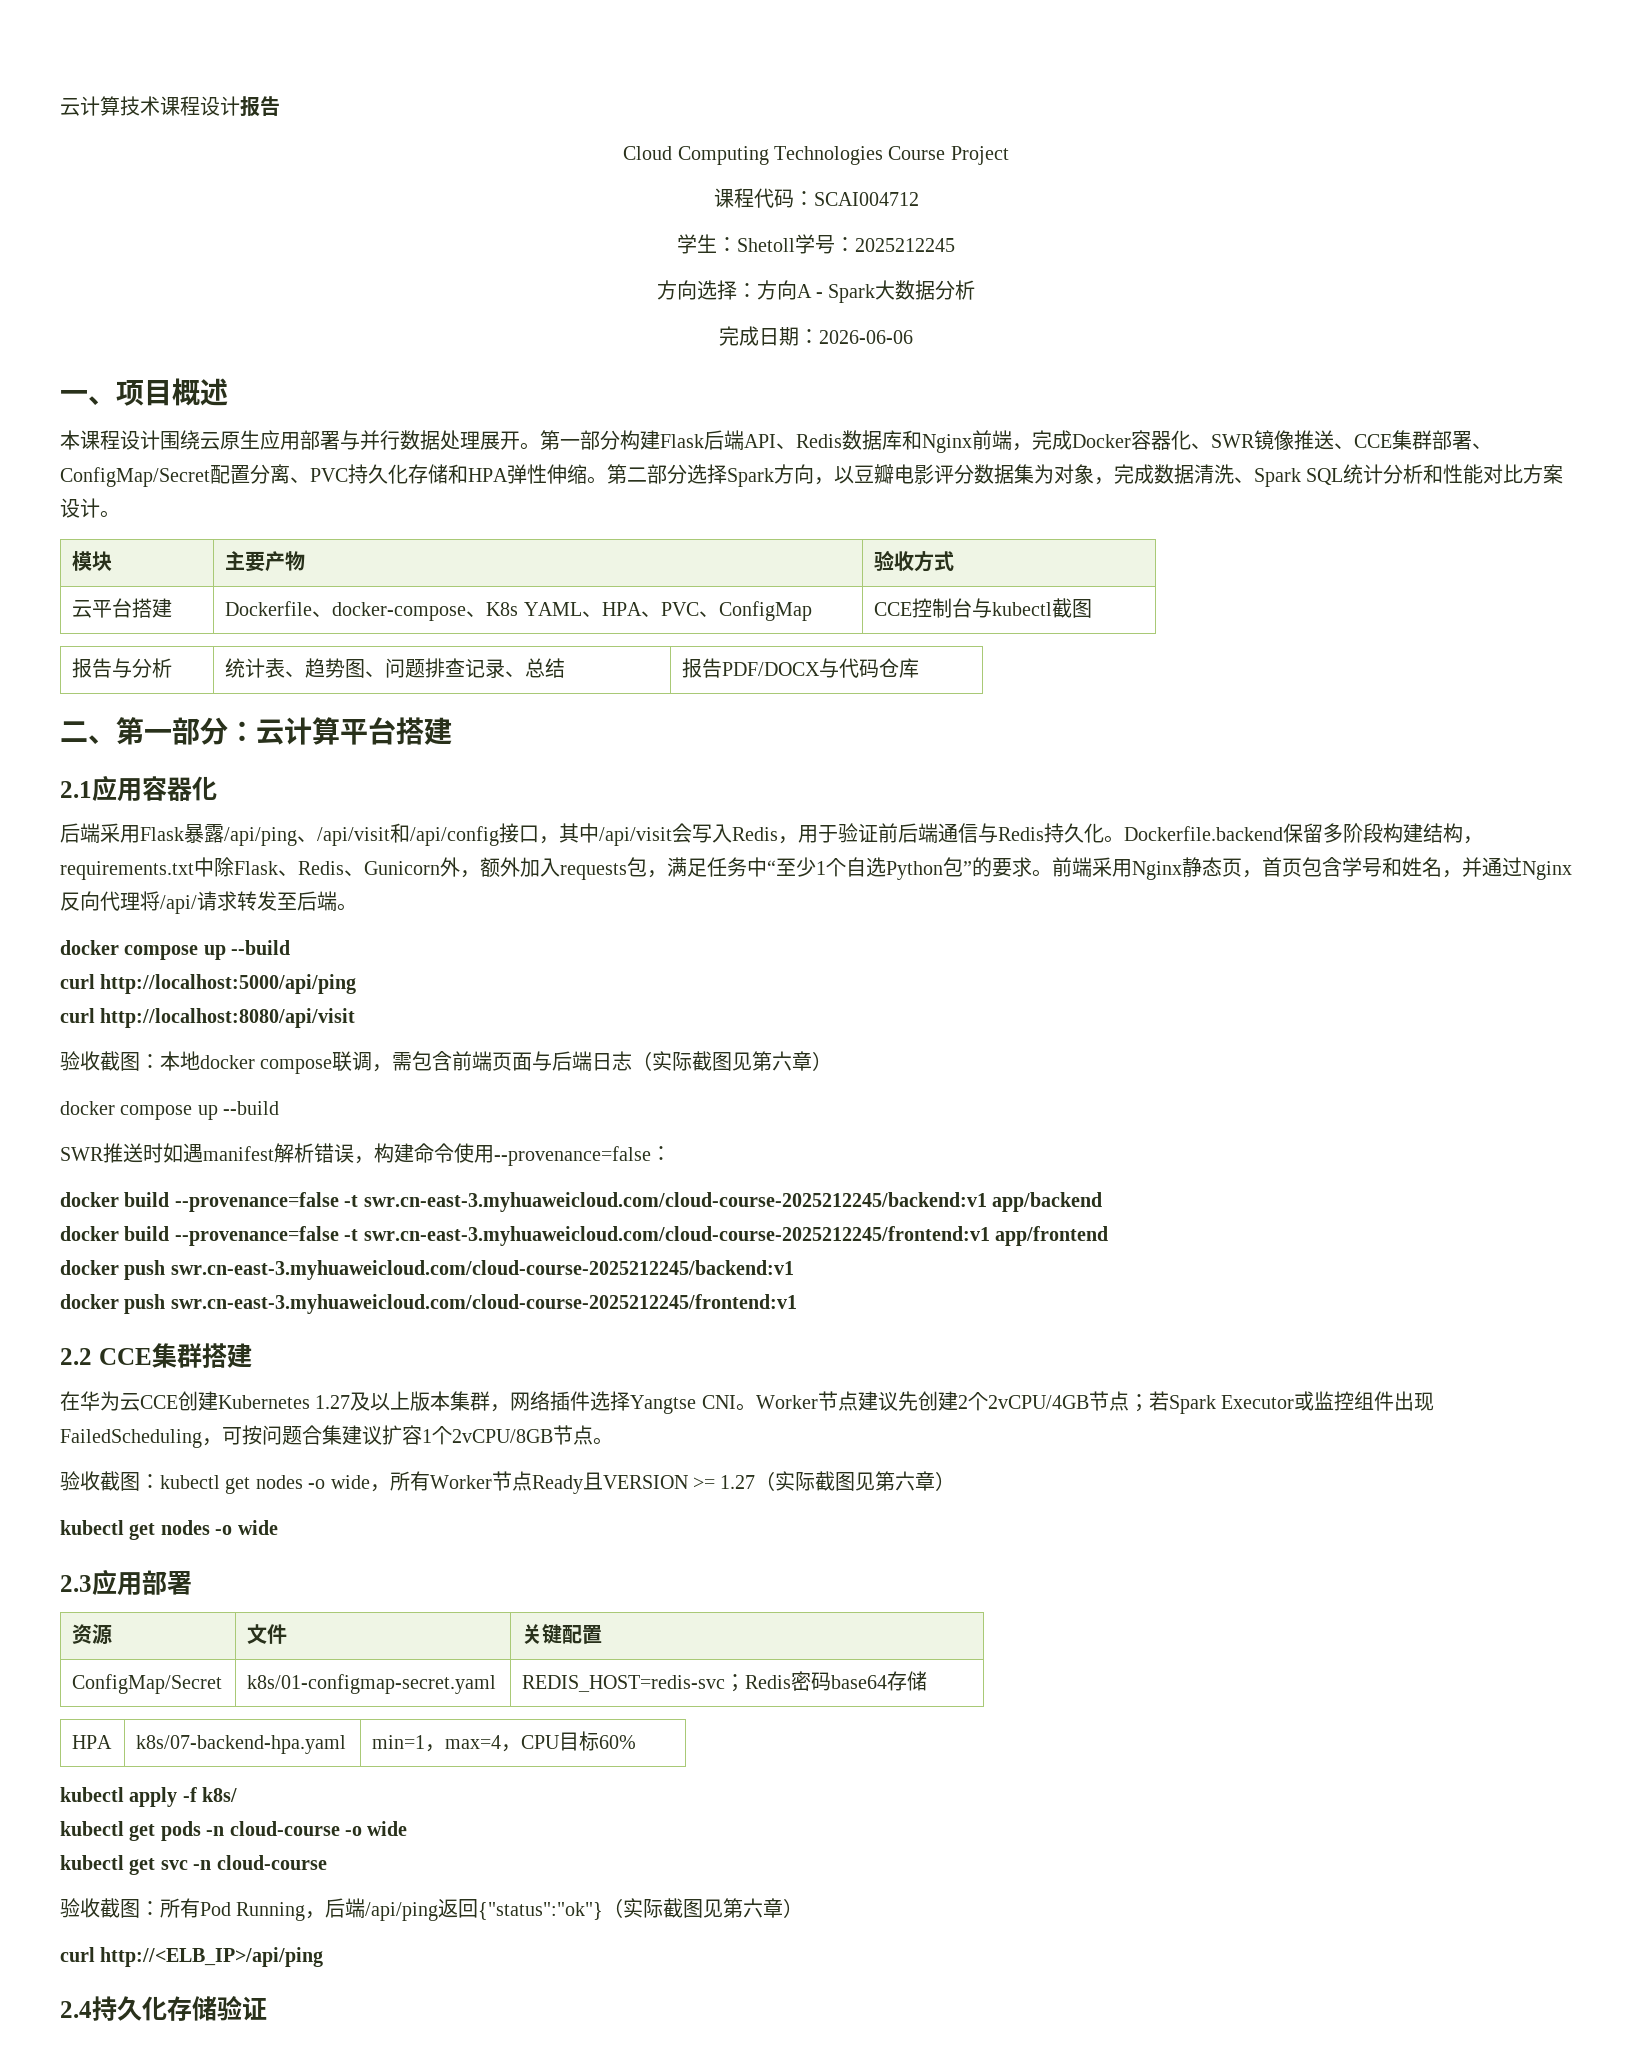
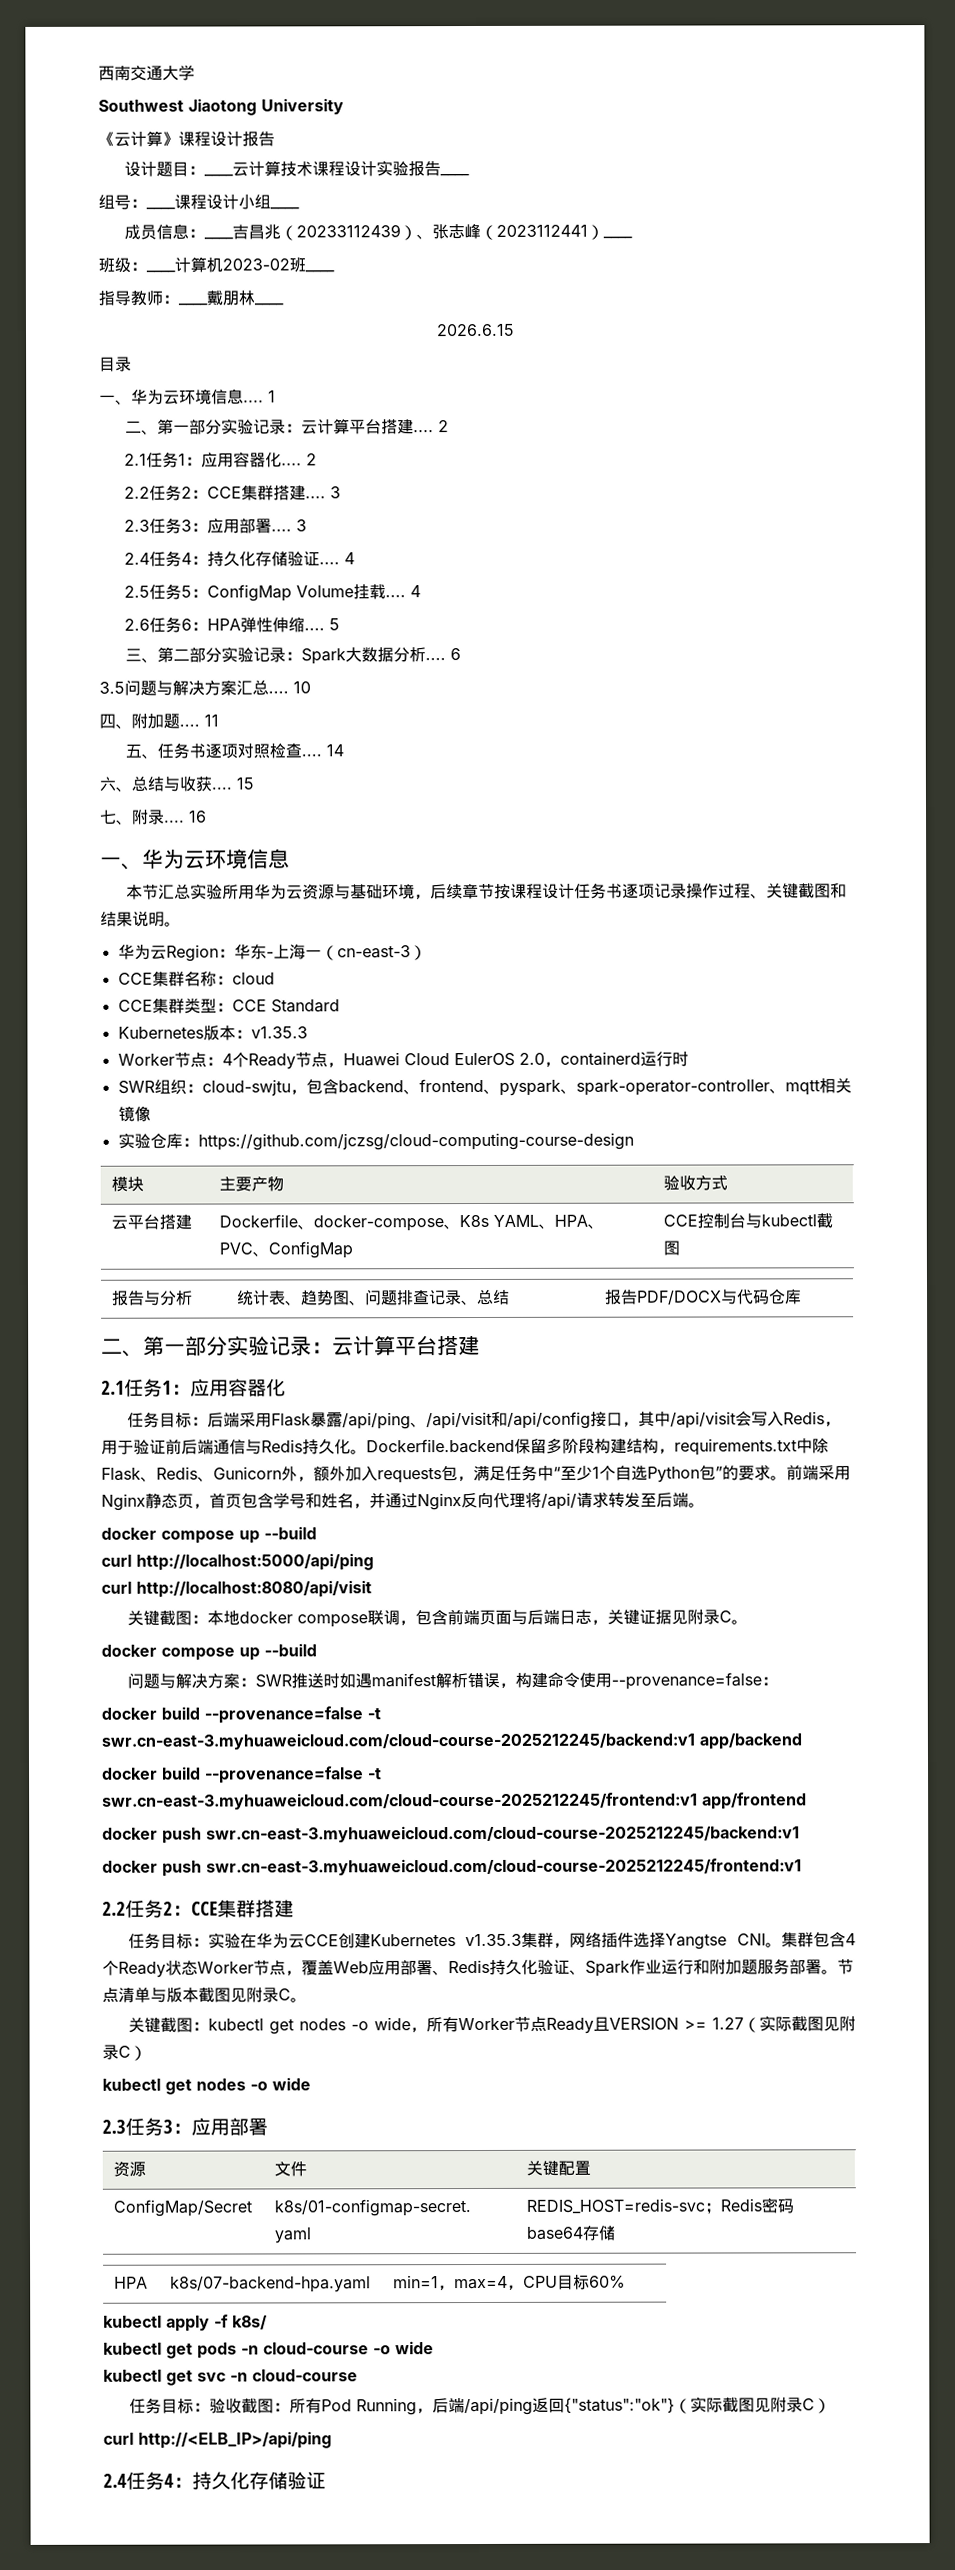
- 云计算技术课程设计报告
- Cloud Computing Technologies Course Project
- 课程代码：SCAI004712
- 学生：Shetoll学号：2025212245
- 方向选择：方向A - Spark大数据分析
- 完成日期：2026-06-06
- 一、项目概述
- 本课程设计围绕云原生应用部署与并行数据处理展开。第一部分构建Flask后端API、Redis数据库和Nginx前端，完成Docker容器化、SWR镜像推送、CCE集群部署、ConfigMap/Secret配置分离、PVC持久化存储和HPA弹性伸缩。第二部分选择Spark方向，以豆瓣电影评分数据集为对象，完成数据清洗、Spark SQL统计分析和性能对比方案设计。
+ 西南交通大学
+ Southwest Jiaotong University
+ 《云计算》课程设计报告
+ 设计题目：____云计算技术课程设计实验报告____
+ 组号：____课程设计小组____
+ 成员信息：____吉昌兆（20233112439）、张志峰（2023112441）____
+ 班级：____计算机2023-02班____
+ 指导教师：____戴朋林____
+ 2026.6.15
+ 目录
+ 一、华为云环境信息.... 1
+ 二、第一部分实验记录：云计算平台搭建.... 2
+ 2.1任务1：应用容器化.... 2
+ 2.2任务2：CCE集群搭建.... 3
+ 2.3任务3：应用部署.... 3
+ 2.4任务4：持久化存储验证.... 4
+ 2.5任务5：ConfigMap Volume挂载.... 4
+ 2.6任务6：HPA弹性伸缩.... 5
+ 三、第二部分实验记录：Spark大数据分析.... 6
+ 3.5问题与解决方案汇总.... 10
+ 四、附加题.... 11
+ 五、任务书逐项对照检查.... 14
+ 六、总结与收获.... 15
+ 七、附录.... 16
+ 一、华为云环境信息
+ 本节汇总实验所用华为云资源与基础环境，后续章节按课程设计任务书逐项记录操作过程、关键截图和结果说明。
+ 华为云Region：华东-上海一（cn-east-3）
+ CCE集群名称：cloud
+ CCE集群类型：CCE Standard
+ Kubernetes版本：v1.35.3
+ Worker节点：4个Ready节点，Huawei Cloud EulerOS 2.0，containerd运行时
+ SWR组织：cloud-swjtu，包含backend、frontend、pyspark、spark-operator-controller、mqtt相关镜像
+ 实验仓库：https://github.com/jczsg/cloud-computing-course-design
  报告与分析 | 统计表、趋势图、问题排查记录、总结 | 报告PDF/DOCX与代码仓库
- 二、第一部分：云计算平台搭建
- 2.1应用容器化
+ 二、第一部分实验记录：云计算平台搭建
+ 2.1任务1：应用容器化
- 后端采用Flask暴露/api/ping、/api/visit和/api/config接口，其中/api/visit会写入Redis，用于验证前后端通信与Redis持久化。
+ 任务目标：后端采用Flask暴露/api/ping、/api/visit和/api/config接口，其中/api/visit会写入Redis，用于验证前后端通信与Redis持久化。
- 验收截图：本地docker compose联调，需包含前端页面与后端日志（实际截图见第六章）
+ 关键截图：本地docker compose联调，包含前端页面与后端日志，关键证据见附录C。
  docker compose up --build
- SWR推送时如遇manifest解析错误，构建命令使用--provenance=false：
+ 问题与解决方案：SWR推送时如遇manifest解析错误，构建命令使用--provenance=false：
  docker push swr.cn-east-3.myhuaweicloud.com/cloud-course-2025212245/frontend:v1
- 2.2 CCE集群搭建
+ 2.2任务2：CCE集群搭建
- 在华为云CCE创建Kubernetes 1.27及以上版本集群，网络插件选择Yangtse CNI。
+ 任务目标：实验在华为云CCE创建Kubernetes v1.35.3集群，网络插件选择Yangtse CNI。
- Worker节点建议先创建2个2vCPU/4GB节点；若Spark Executor或监控组件出现FailedScheduling，可按问题合集建议扩容1个2vCPU/8GB节点。
- 验收截图：kubectl get nodes -o wide，所有Worker节点Ready且VERSION >= 1.27（实际截图见第六章）
+ 集群包含4个Ready状态Worker节点，覆盖Web应用部署、Redis持久化验证、Spark作业运行和附加题服务部署。节点清单与版本截图见附录C。
+ 关键截图：kubectl get nodes -o wide，所有Worker节点Ready且VERSION >= 1.27（实际截图见附录C）
  kubectl get nodes -o wide
- 2.3应用部署
+ 2.3任务3：应用部署
- 验收截图：所有Pod Running，后端/api/ping返回{"status":"ok"}（实际截图见第六章）
+ 任务目标：验收截图：所有Pod Running，后端/api/ping返回{"status":"ok"}（实际截图见附录C）
  curl http://<ELB_IP>/api/ping
- 2.4持久化存储验证
+ 2.4任务4：持久化存储验证

